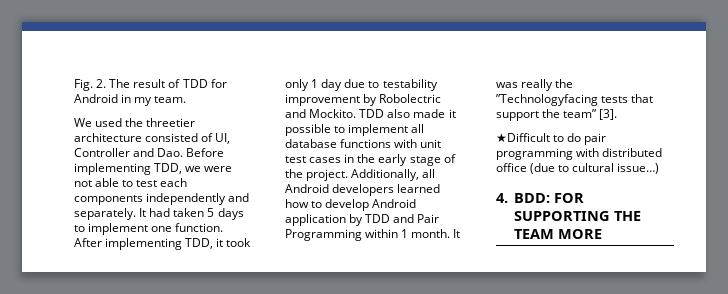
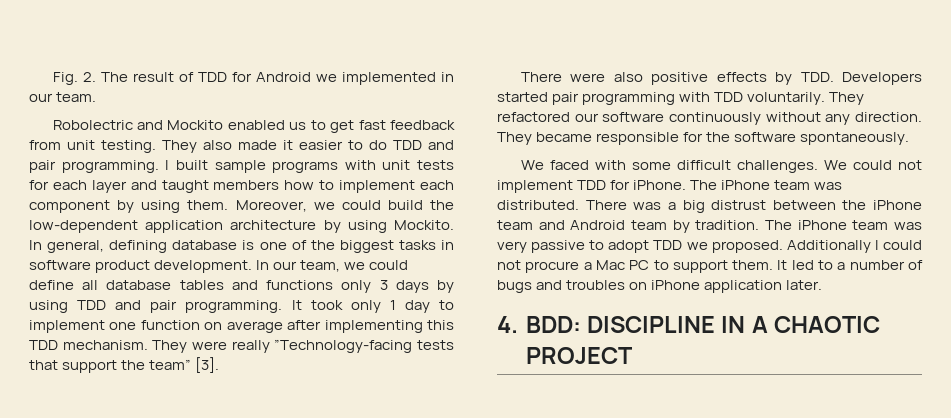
- Fig. 2. The result of TDD for Android in my team.
- We used the threetier architecture consisted of UI, Controller and Dao. Before implementing TDD, we were not able to test each components independently and separately. It had taken 5 days to implement one function. After implementing TDD, it took only 1 day due to testability improvement by Robolectric and Mockito. TDD also made it possible to implement all database functions with unit test cases in the early stage of the project. Additionally, all Android developers learned how to develop Android application by TDD and Pair Programming within 1 month. It was really the ”Technologyfacing tests that support the team” [3].
+ Fig. 2. The result of TDD for Android we implemented in our team.
+ Robolectric and Mockito enabled us to get fast feedback from unit testing. They also made it easier to do TDD and pair programming. I built sample programs with unit tests for each layer and taught members how to implement each component by using them. Moreover, we could build the low-dependent application architecture by using Mockito. In general, defining database is one of the biggest tasks in software product development. In our team, we could define all database tables and functions only 3 days by using TDD and pair programming. It took only 1 day to implement one function on average after implementing this TDD mechanism. They were really ”Technology-facing tests that support the team” [3].
- ★Difficult to do pair programming with distributed office (due to cultural issue…)
- 4. BDD: FOR SUPPORTING THE TEAM MORE
+ There were also positive effects by TDD. Developers started pair programming with TDD voluntarily. They refactored our software continuously without any direction. They became responsible for the software spontaneously.
+ We faced with some difficult challenges. We could not implement TDD for iPhone. The iPhone team was distributed. There was a big distrust between the iPhone team and Android team by tradition. The iPhone team was very passive to adopt TDD we proposed. Additionally I could not procure a Mac PC to support them. It led to a number of bugs and troubles on iPhone application later.
+ 4. BDD: DISCIPLINE IN A CHAOTIC PROJECT

